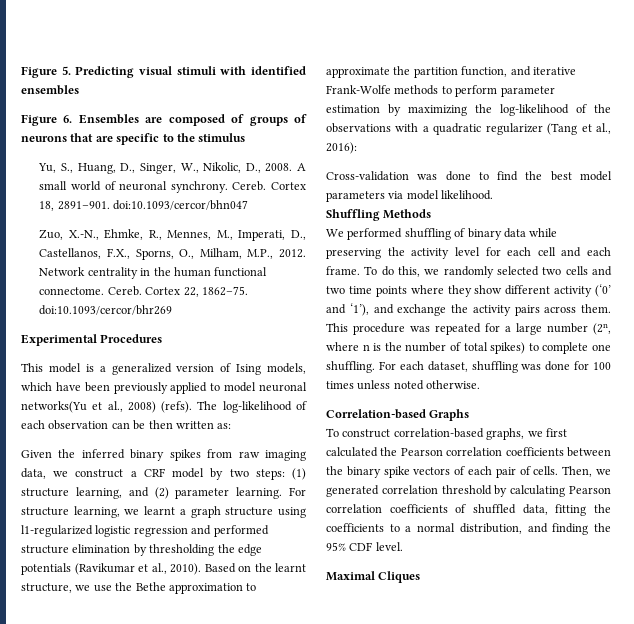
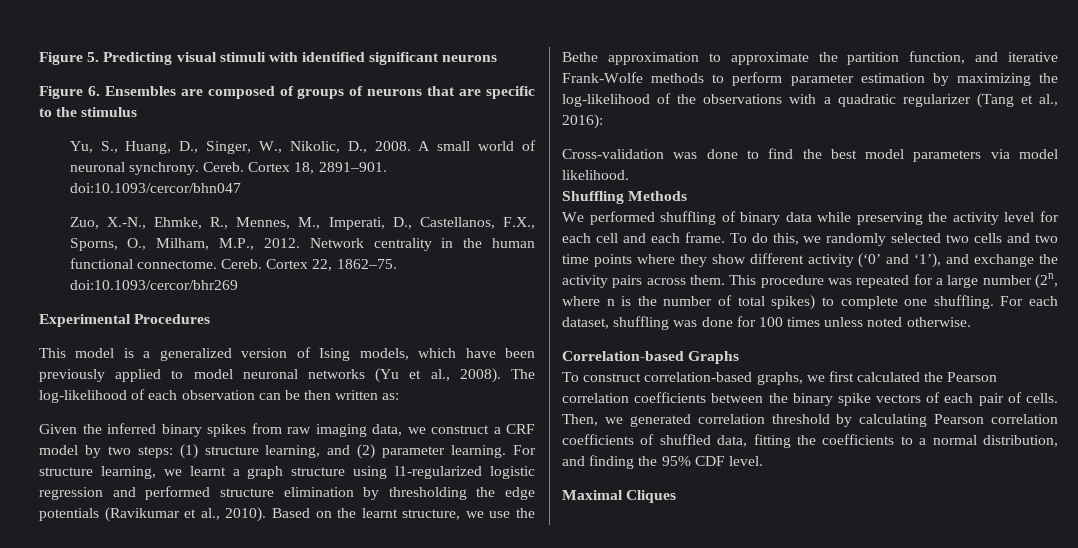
- Figure 5. Predicting visual stimuli with identified ensembles
+ Figure 5. Predicting visual stimuli with identified significant neurons
- This model is a generalized version of Ising models, which have been previously applied to model neuronal networks(Yu et al., 2008) (refs).
+ This model is a generalized version of Ising models, which have been previously applied to model neuronal networks (Yu et al., 2008).

